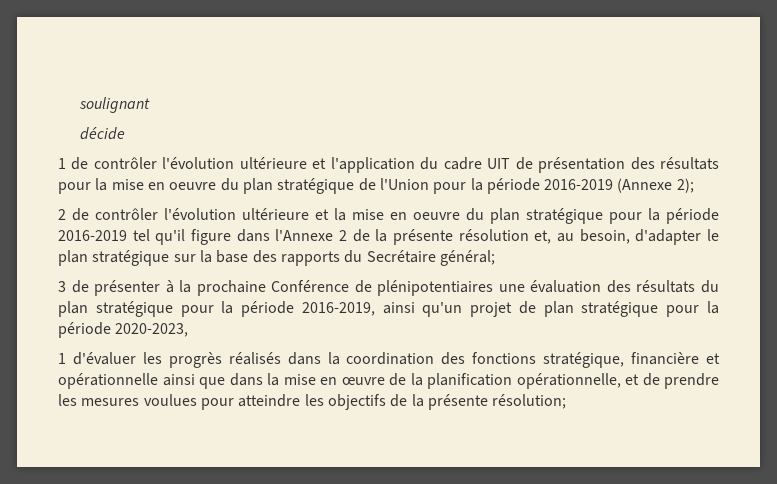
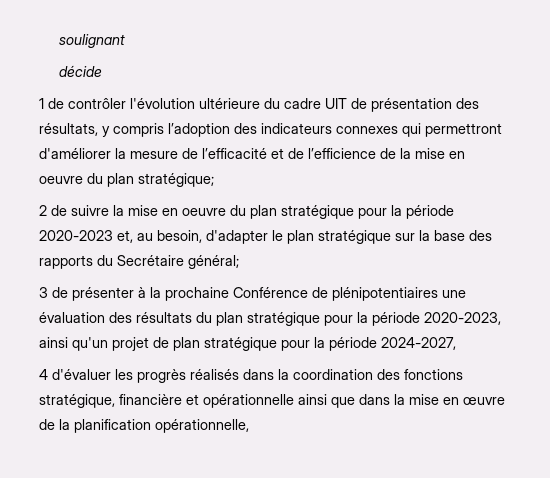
- 1 de contrôler l'évolution ultérieure et l'application du cadre UIT de présentation des résultats pour la mise en oeuvre du plan stratégique de l'Union pour la période 2016-2019 (Annexe 2);
- 2 de contrôler l'évolution ultérieure et la mise en oeuvre du plan stratégique pour la période 2016-2019 tel qu'il figure dans l'Annexe 2 de la présente résolution et, au besoin, d'adapter le plan stratégique sur la base des rapports du Secrétaire général;
+ 1 de contrôler l'évolution ultérieure du cadre UIT de présentation des résultats, y compris l’adoption des indicateurs connexes qui permettront d'améliorer la mesure de l’efficacité et de l’efficience de la mise en oeuvre du plan stratégique;
+ 2 de suivre la mise en oeuvre du plan stratégique pour la période 2020-2023 et, au besoin, d'adapter le plan stratégique sur la base des rapports du Secrétaire général;
- 3 de présenter à la prochaine Conférence de plénipotentiaires une évaluation des résultats du plan stratégique pour la période 2016-2019, ainsi qu'un projet de plan stratégique pour la période 2020-2023,
- 1 d'évaluer les progrès réalisés dans la coordination des fonctions stratégique, financière et opérationnelle ainsi que dans la mise en œuvre de la planification opérationnelle, et de prendre les mesures voulues pour atteindre les objectifs de la présente résolution;
+ 3 de présenter à la prochaine Conférence de plénipotentiaires une évaluation des résultats du plan stratégique pour la période 2020-2023, ainsi qu'un projet de plan stratégique pour la période 2024-2027,
+ 4 d'évaluer les progrès réalisés dans la coordination des fonctions stratégique, financière et opérationnelle ainsi que dans la mise en œuvre de la planification opérationnelle,

